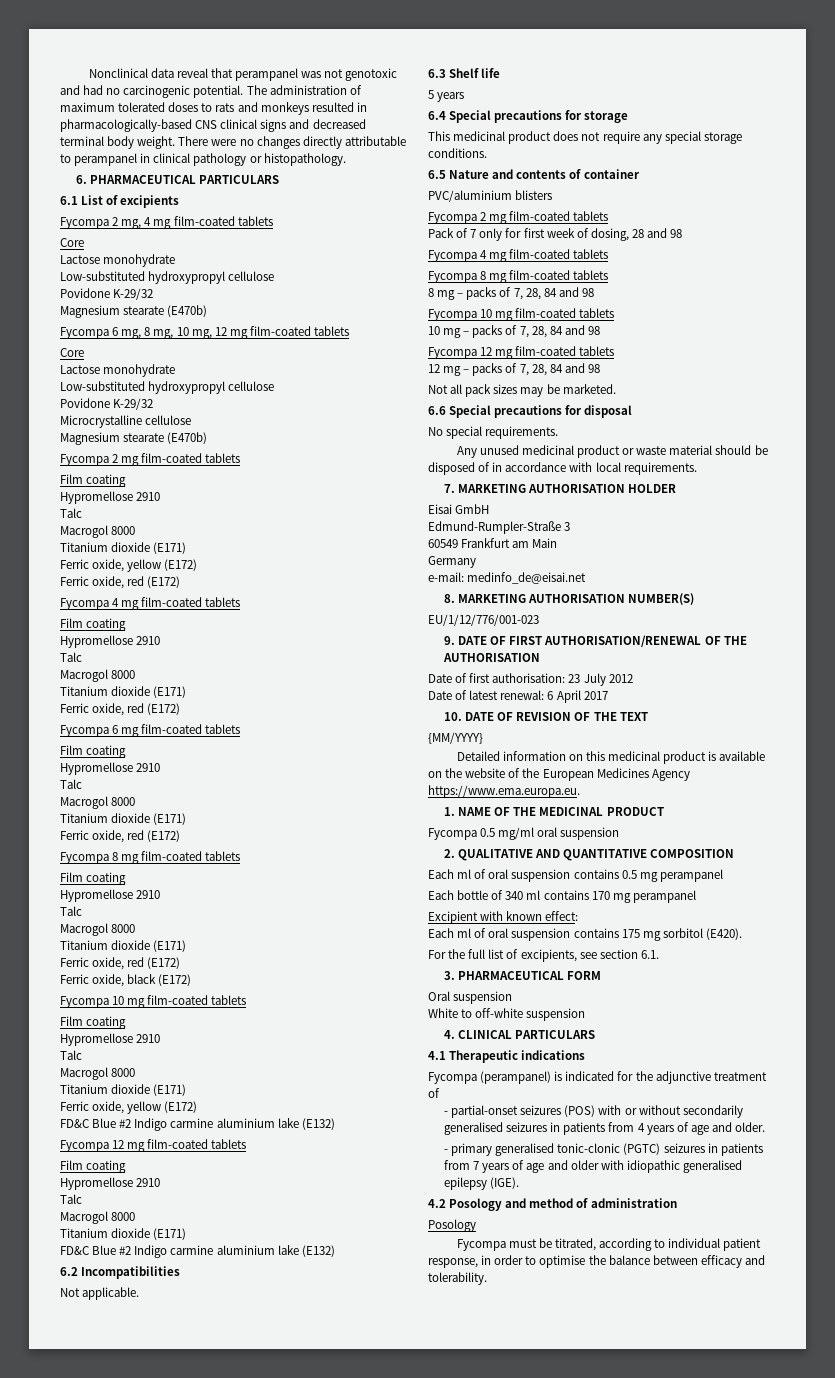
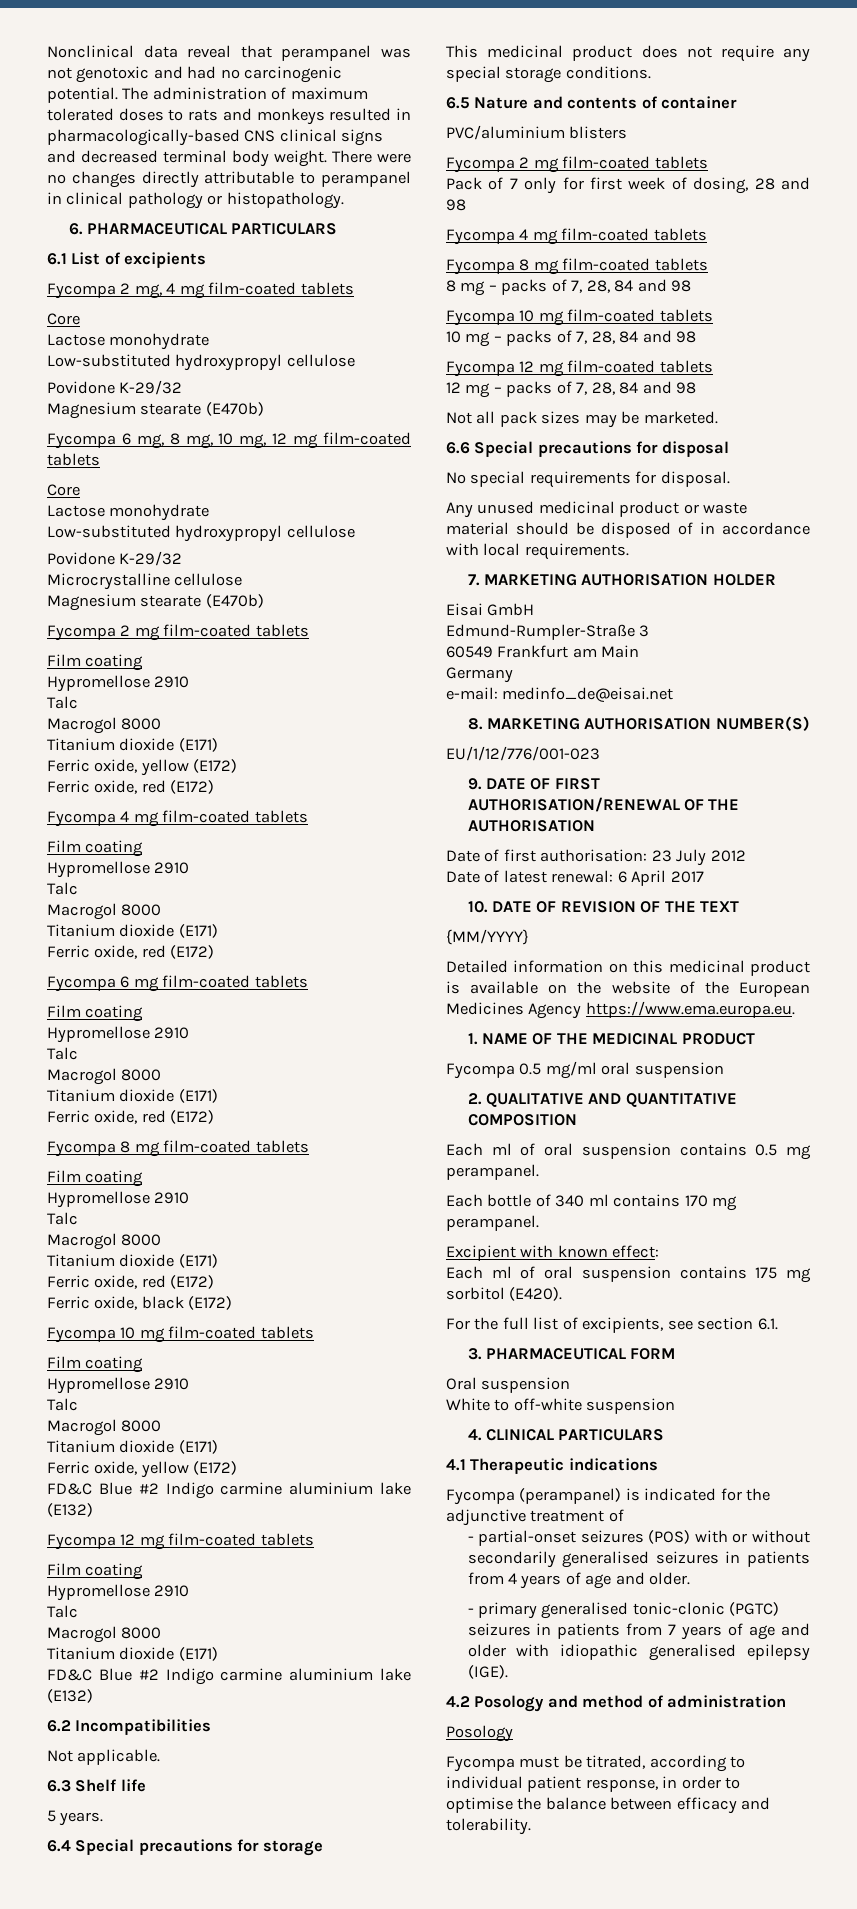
- 5 years
+ 5 years.
- No special requirements.
+ No special requirements for disposal.
- Each ml of oral suspension contains 0.5 mg perampanel
+ Each ml of oral suspension contains 0.5 mg perampanel.
- Each bottle of 340 ml contains 170 mg perampanel
+ Each bottle of 340 ml contains 170 mg perampanel.

